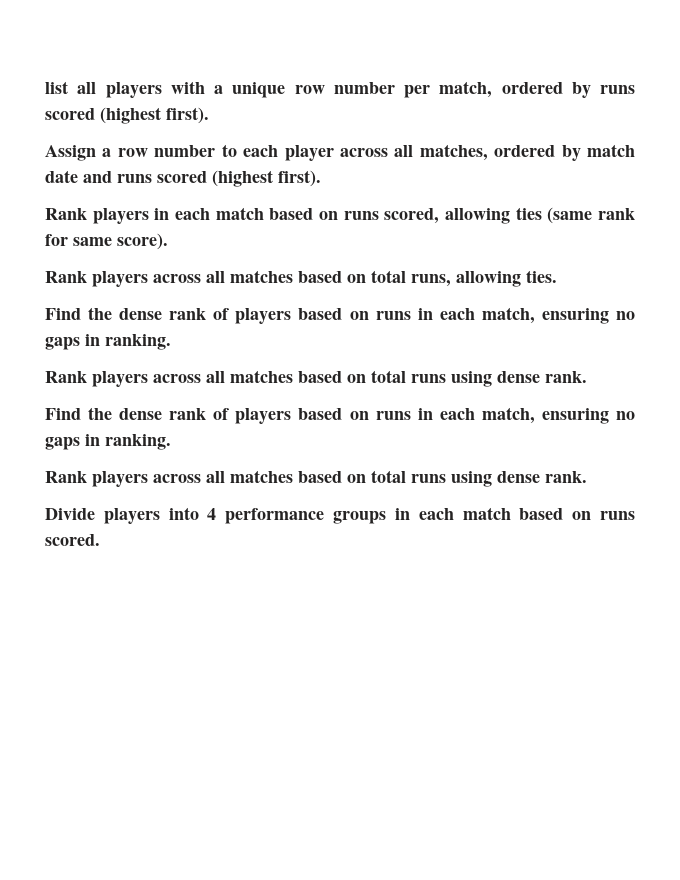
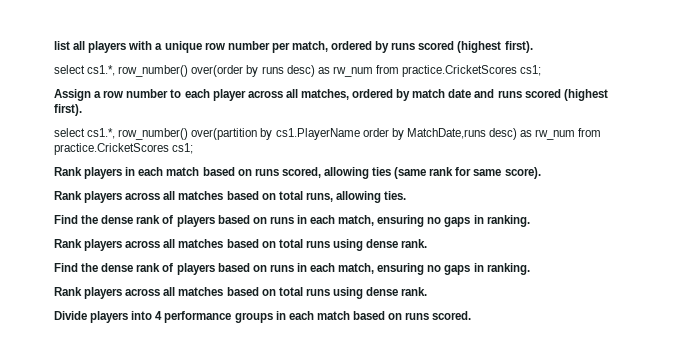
+ select cs1.*, row_number() over(order by runs desc) as rw_num from practice.CricketScores cs1;
+ select cs1.*, row_number() over(partition by cs1.PlayerName order by MatchDate,runs desc) as rw_num from practice.CricketScores cs1;

